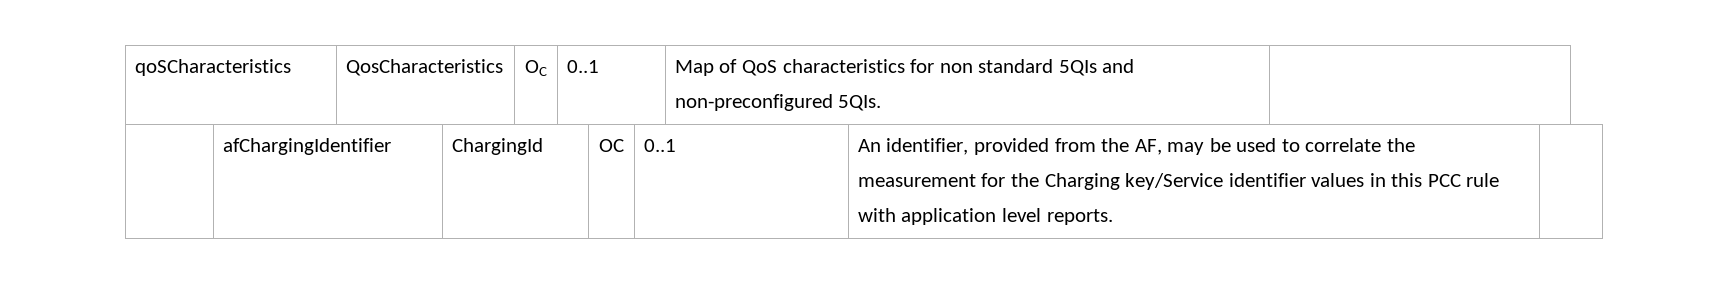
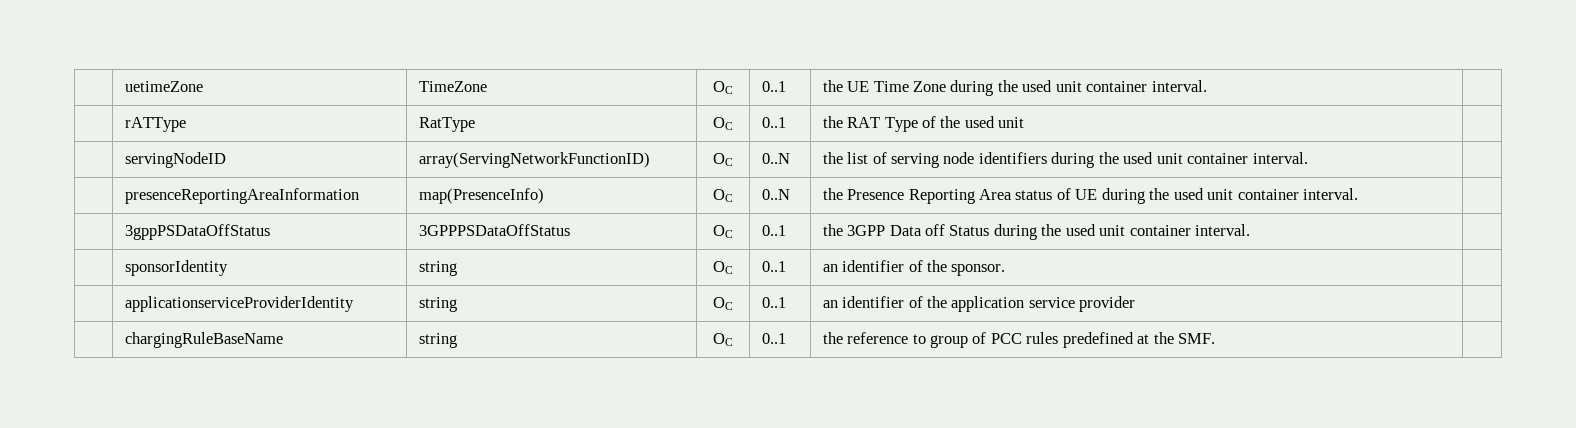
- qoSCharacteristics | QosCharacteristics | OC | 0..1 | Map of QoS characteristics for non standard 5QIs and non-preconfigured 5QIs. |
- | afChargingIdentifier | ChargingId | OC | 0..1 | An identifier, provided from the AF, may be used to correlate the measurement for the Charging key/Service identifier values in this PCC rule with application level reports. |
+ | uetimeZone | TimeZone | OC | 0..1 | the UE Time Zone during the used unit container interval. |
+ | rATType | RatType | OC | 0..1 | the RAT Type of the used unit |
+ | servingNodeID | array(ServingNetworkFunctionID) | OC | 0..N | the list of serving node identifiers during the used unit container interval. |
+ | presenceReportingAreaInformation | map(PresenceInfo) | OC | 0..N | the Presence Reporting Area status of UE during the used unit container interval. |
+ | 3gppPSDataOffStatus | 3GPPPSDataOffStatus | OC | 0..1 | the 3GPP Data off Status during the used unit container interval. |
+ | sponsorIdentity | string | OC | 0..1 | an identifier of the sponsor. |
+ | applicationserviceProviderIdentity | string | OC | 0..1 | an identifier of the application service provider |
+ | chargingRuleBaseName | string | OC | 0..1 | the reference to group of PCC rules predefined at the SMF. |

